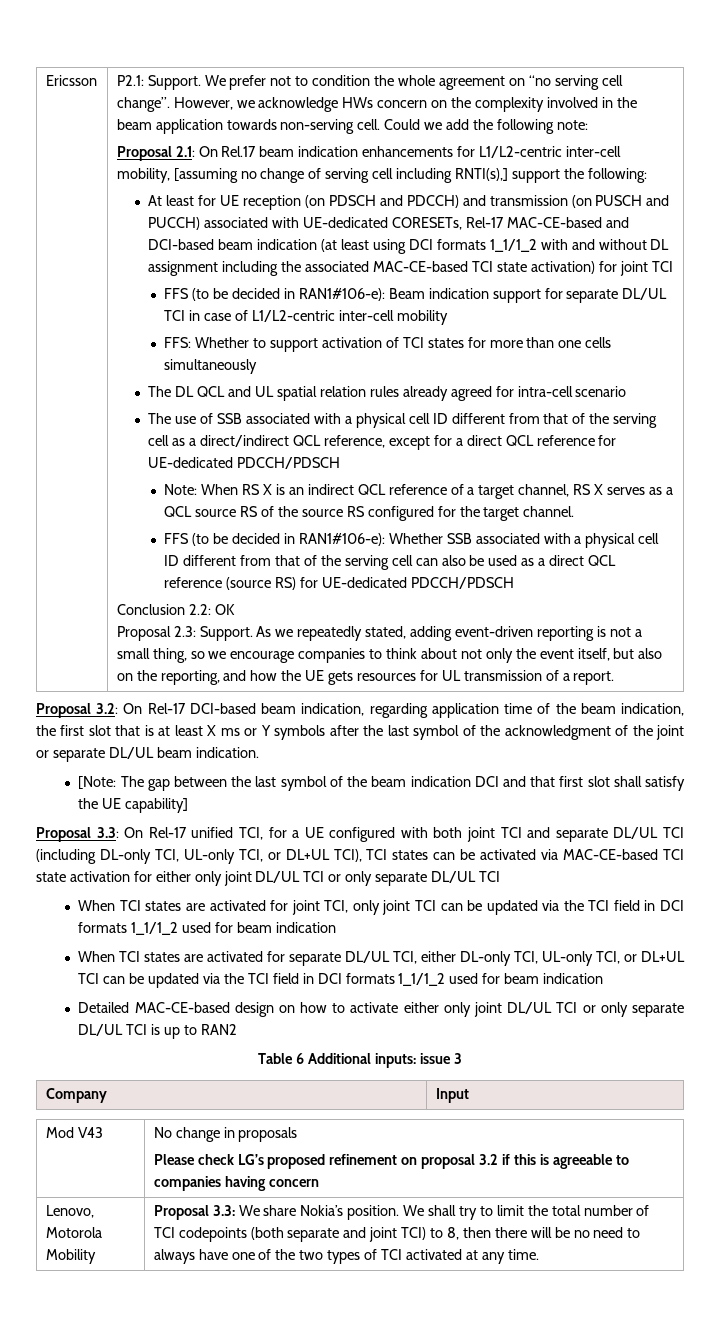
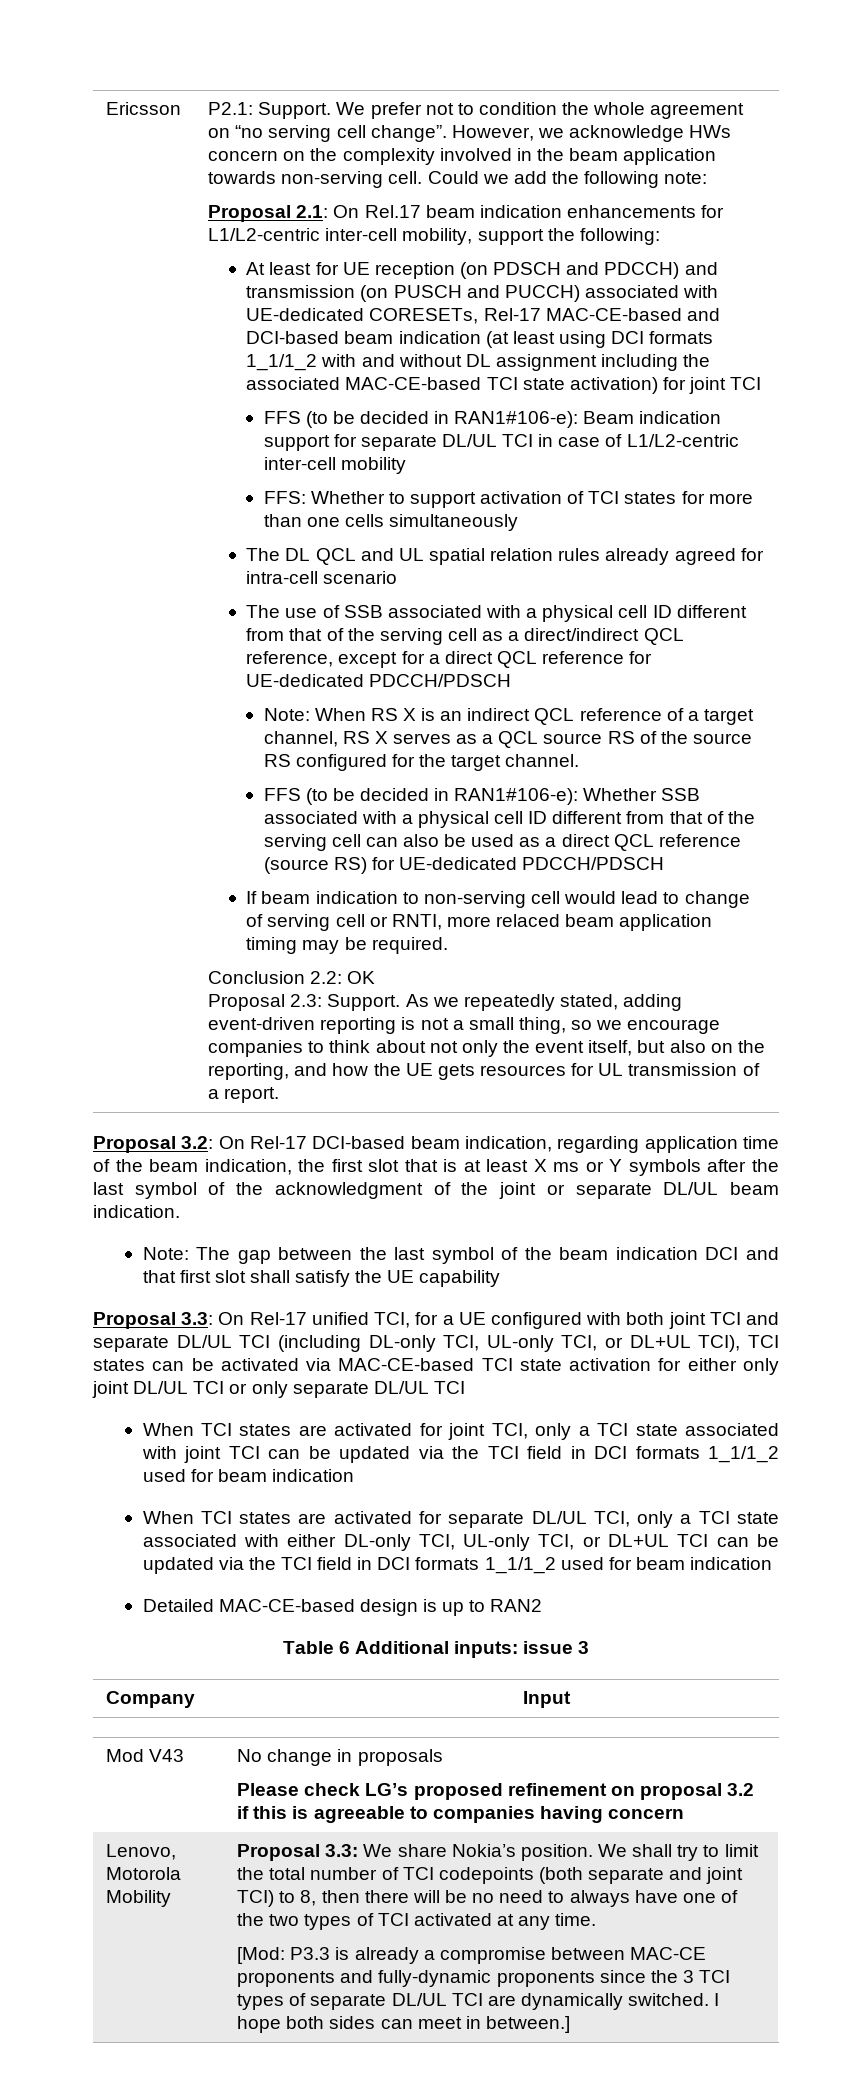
- Proposal 2.1: On Rel.17 beam indication enhancements for L1/L2-centric inter-cell mobility, [assuming no change of serving cell including RNTI(s),] support the following:
+ Proposal 2.1: On Rel.17 beam indication enhancements for L1/L2-centric inter-cell mobility, support the following:
+ If beam indication to non-serving cell would lead to change of serving cell or RNTI, more relaced beam application timing may be required.
- [Note: The gap between the last symbol of the beam indication DCI and that first slot shall satisfy the UE capability]
+ Note: The gap between the last symbol of the beam indication DCI and that first slot shall satisfy the UE capability
- When TCI states are activated for joint TCI, only joint TCI can be updated via the TCI field in DCI formats 1_1/1_2 used for beam indication
+ When TCI states are activated for joint TCI, only a TCI state associated with joint TCI can be updated via the TCI field in DCI formats 1_1/1_2 used for beam indication
- When TCI states are activated for separate DL/UL TCI, either DL-only TCI, UL-only TCI, or DL+UL TCI can be updated via the TCI field in DCI formats 1_1/1_2 used for beam indication
+ When TCI states are activated for separate DL/UL TCI, only a TCI state associated with either DL-only TCI, UL-only TCI, or DL+UL TCI can be updated via the TCI field in DCI formats 1_1/1_2 used for beam indication
- Detailed MAC-CE-based design on how to activate either only joint DL/UL TCI or only separate DL/UL TCI is up to RAN2
+ Detailed MAC-CE-based design is up to RAN2
+ [Mod: P3.3 is already a compromise between MAC-CE proponents and fully-dynamic proponents since the 3 TCI types of separate DL/UL TCI are dynamically switched. I hope both sides can meet in between.]

